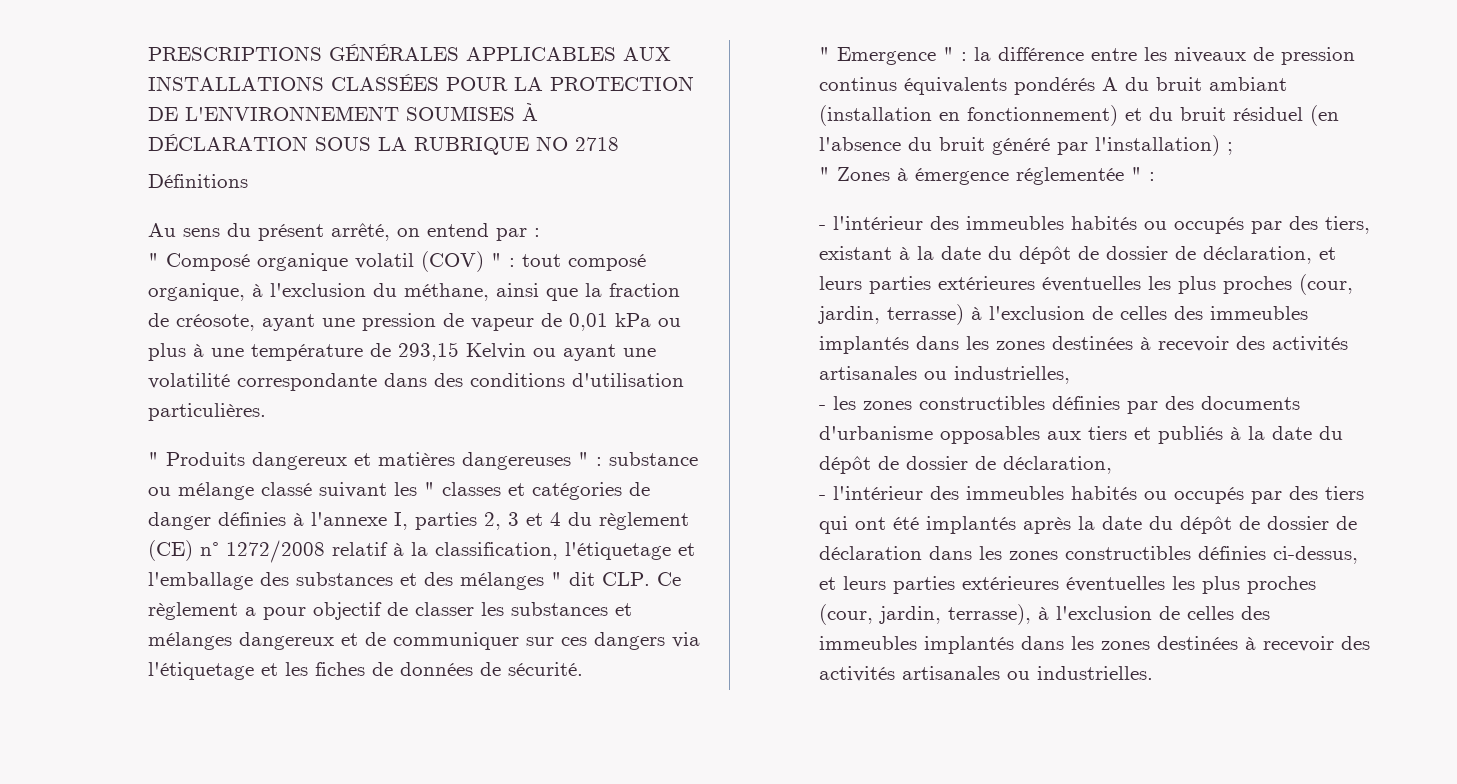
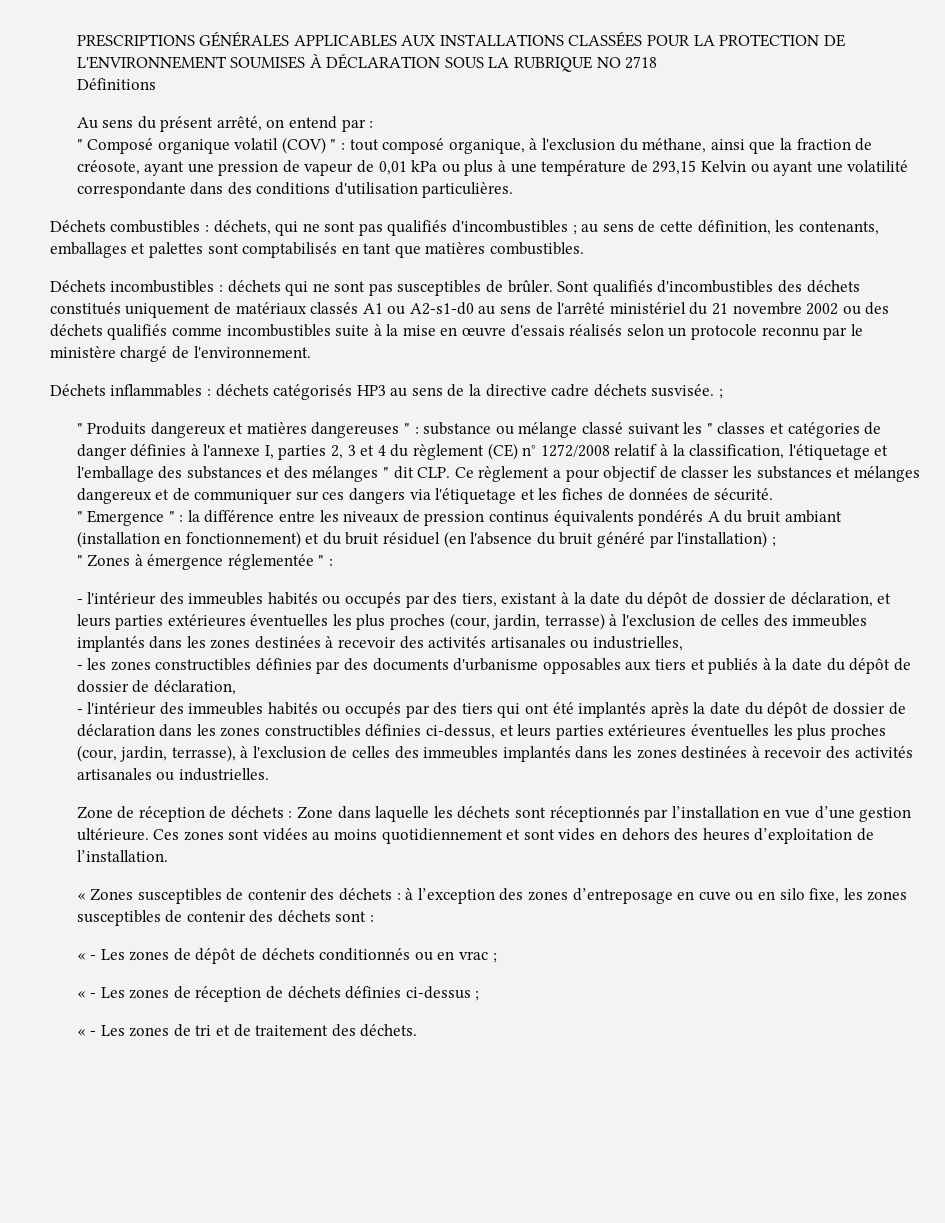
+ Déchets combustibles : déchets, qui ne sont pas qualifiés d'incombustibles ; au sens de cette définition, les contenants, emballages et palettes sont comptabilisés en tant que matières combustibles.
+ Déchets incombustibles : déchets qui ne sont pas susceptibles de brûler. Sont qualifiés d'incombustibles des déchets constitués uniquement de matériaux classés A1 ou A2-s1-d0 au sens de l'arrêté ministériel du 21 novembre 2002 ou des déchets qualifiés comme incombustibles suite à la mise en œuvre d'essais réalisés selon un protocole reconnu par le ministère chargé de l'environnement.
+ Déchets inflammables : déchets catégorisés HP3 au sens de la directive cadre déchets susvisée. ;
+ Zone de réception de déchets : Zone dans laquelle les déchets sont réceptionnés par l’installation en vue d’une gestion ultérieure. Ces zones sont vidées au moins quotidiennement et sont vides en dehors des heures d’exploitation de l’installation.
+ « Zones susceptibles de contenir des déchets : à l’exception des zones d’entreposage en cuve ou en silo fixe, les zones susceptibles de contenir des déchets sont :
+ « - Les zones de dépôt de déchets conditionnés ou en vrac ;
+ « - Les zones de réception de déchets définies ci-dessus ;
+ « - Les zones de tri et de traitement des déchets.

